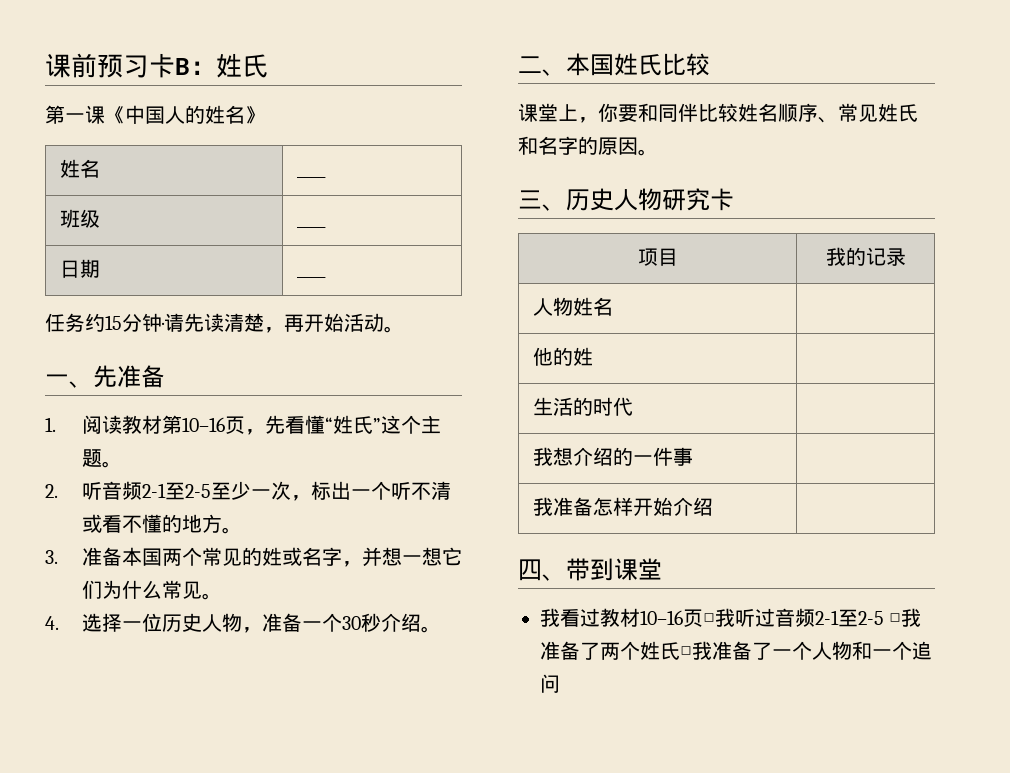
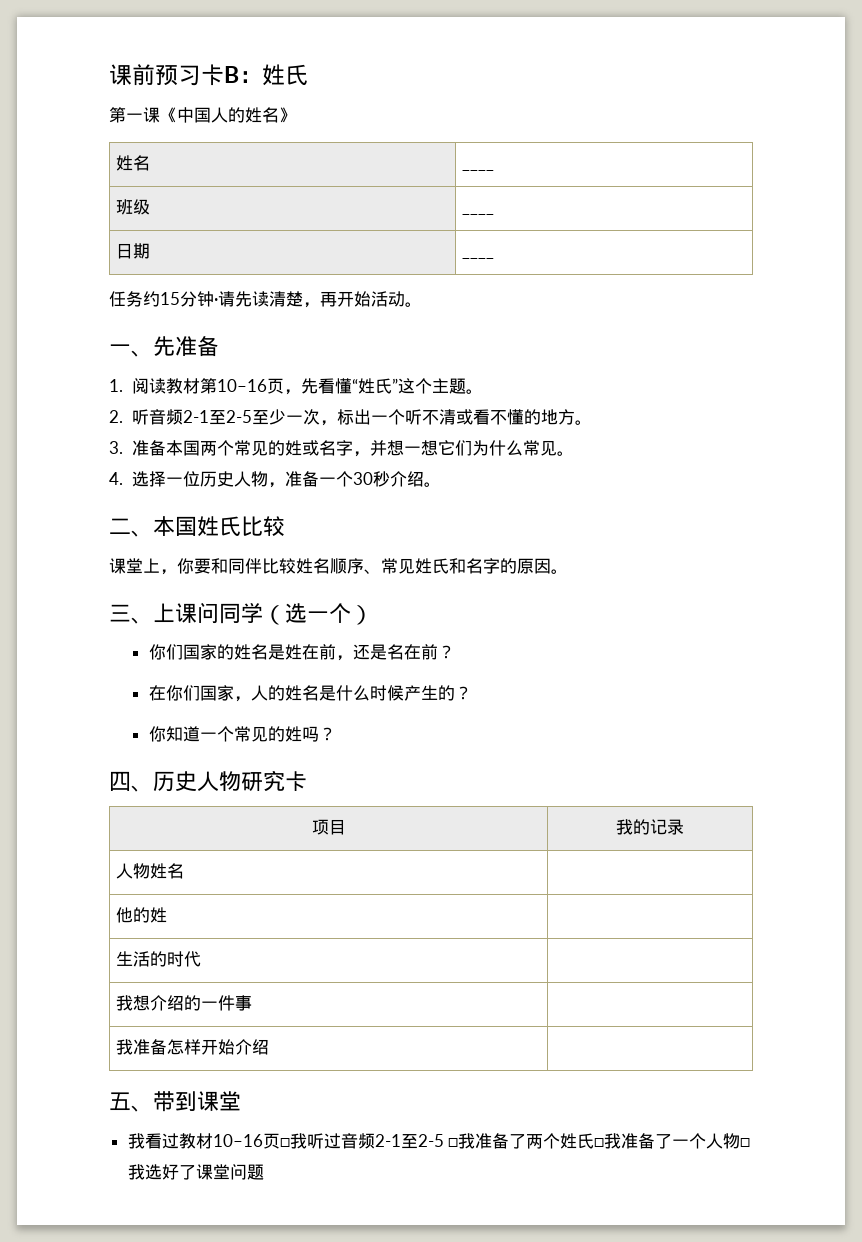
- 三、历史人物研究卡
+ 三、上课问同学（选一个）
+ 你们国家的姓名是姓在前，还是名在前？
+ 在你们国家，人的姓名是什么时候产生的？
+ 你知道一个常见的姓吗？
+ 四、历史人物研究卡
- 四、带到课堂
+ 五、带到课堂
- 我看过教材10–16页□我听过音频2-1至2-5 □我准备了两个姓氏□我准备了一个人物和一个追问
+ 我看过教材10–16页□我听过音频2-1至2-5 □我准备了两个姓氏□我准备了一个人物□我选好了课堂问题

